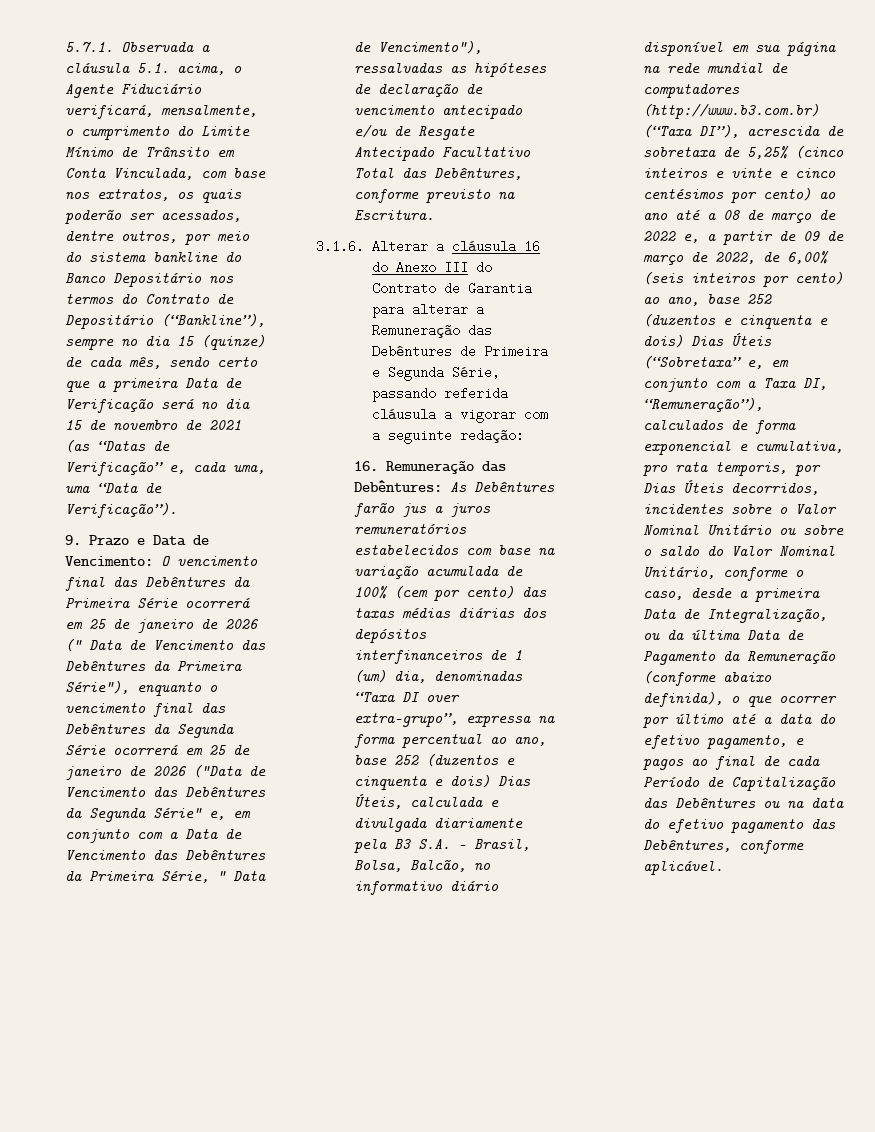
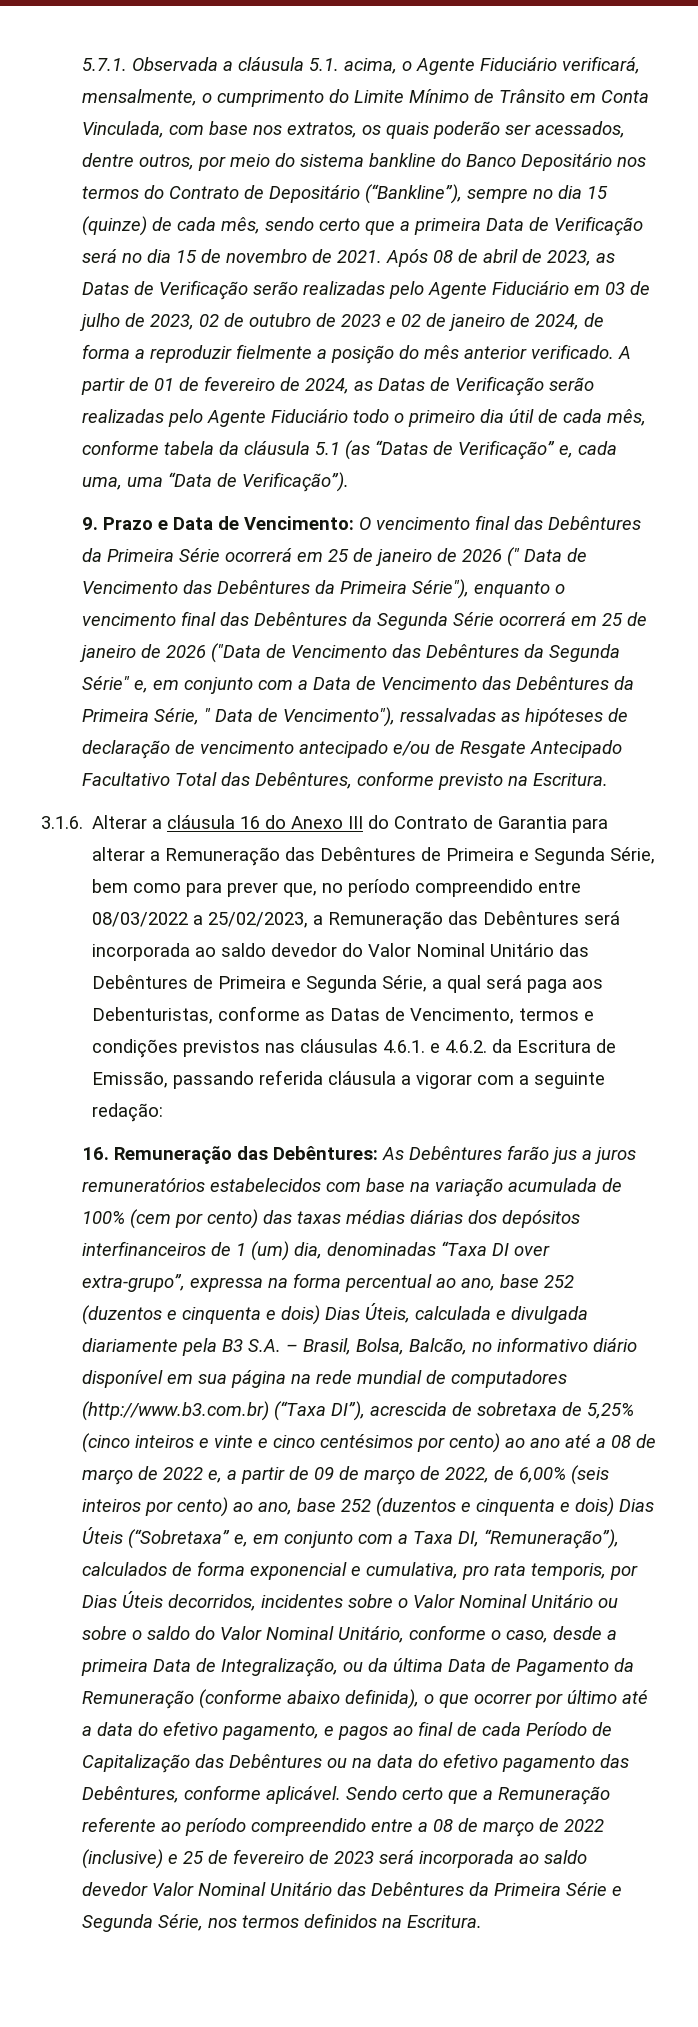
- 5.7.1. Observada a cláusula 5.1. acima, o Agente Fiduciário verificará, mensalmente, o cumprimento do Limite Mínimo de Trânsito em Conta Vinculada, com base nos extratos, os quais poderão ser acessados, dentre outros, por meio do sistema bankline do Banco Depositário nos termos do Contrato de Depositário (“Bankline”), sempre no dia 15 (quinze) de cada mês, sendo certo que a primeira Data de Verificação será no dia 15 de novembro de 2021 (as “Datas de Verificação” e, cada uma, uma “Data de Verificação”).
+ 5.7.1. Observada a cláusula 5.1. acima, o Agente Fiduciário verificará, mensalmente, o cumprimento do Limite Mínimo de Trânsito em Conta Vinculada, com base nos extratos, os quais poderão ser acessados, dentre outros, por meio do sistema bankline do Banco Depositário nos termos do Contrato de Depositário (“Bankline”), sempre no dia 15 (quinze) de cada mês, sendo certo que a primeira Data de Verificação será no dia 15 de novembro de 2021. Após 08 de abril de 2023, as Datas de Verificação serão realizadas pelo Agente Fiduciário em 03 de julho de 2023, 02 de outubro de 2023 e 02 de janeiro de 2024, de forma a reproduzir fielmente a posição do mês anterior verificado. A partir de 01 de fevereiro de 2024, as Datas de Verificação serão realizadas pelo Agente Fiduciário todo o primeiro dia útil de cada mês, conforme tabela da cláusula 5.1 (as “Datas de Verificação” e, cada uma, uma “Data de Verificação”).
- 3.1.6. Alterar a cláusula 16 do Anexo III do Contrato de Garantia para alterar a Remuneração das Debêntures de Primeira e Segunda Série, passando referida cláusula a vigorar com a seguinte redação:
+ 3.1.6. Alterar a cláusula 16 do Anexo III do Contrato de Garantia para alterar a Remuneração das Debêntures de Primeira e Segunda Série, bem como para prever que, no período compreendido entre 08/03/2022 a 25/02/2023, a Remuneração das Debêntures será incorporada ao saldo devedor do Valor Nominal Unitário das Debêntures de Primeira e Segunda Série, a qual será paga aos Debenturistas, conforme as Datas de Vencimento, termos e condições previstos nas cláusulas 4.6.1. e 4.6.2. da Escritura de Emissão, passando referida cláusula a vigorar com a seguinte redação:
+ Sendo certo que a Remuneração referente ao período compreendido entre a 08 de março de 2022 (inclusive) e 25 de fevereiro de 2023 será incorporada ao saldo devedor Valor Nominal Unitário das Debêntures da Primeira Série e Segunda Série, nos termos definidos na Escritura.

